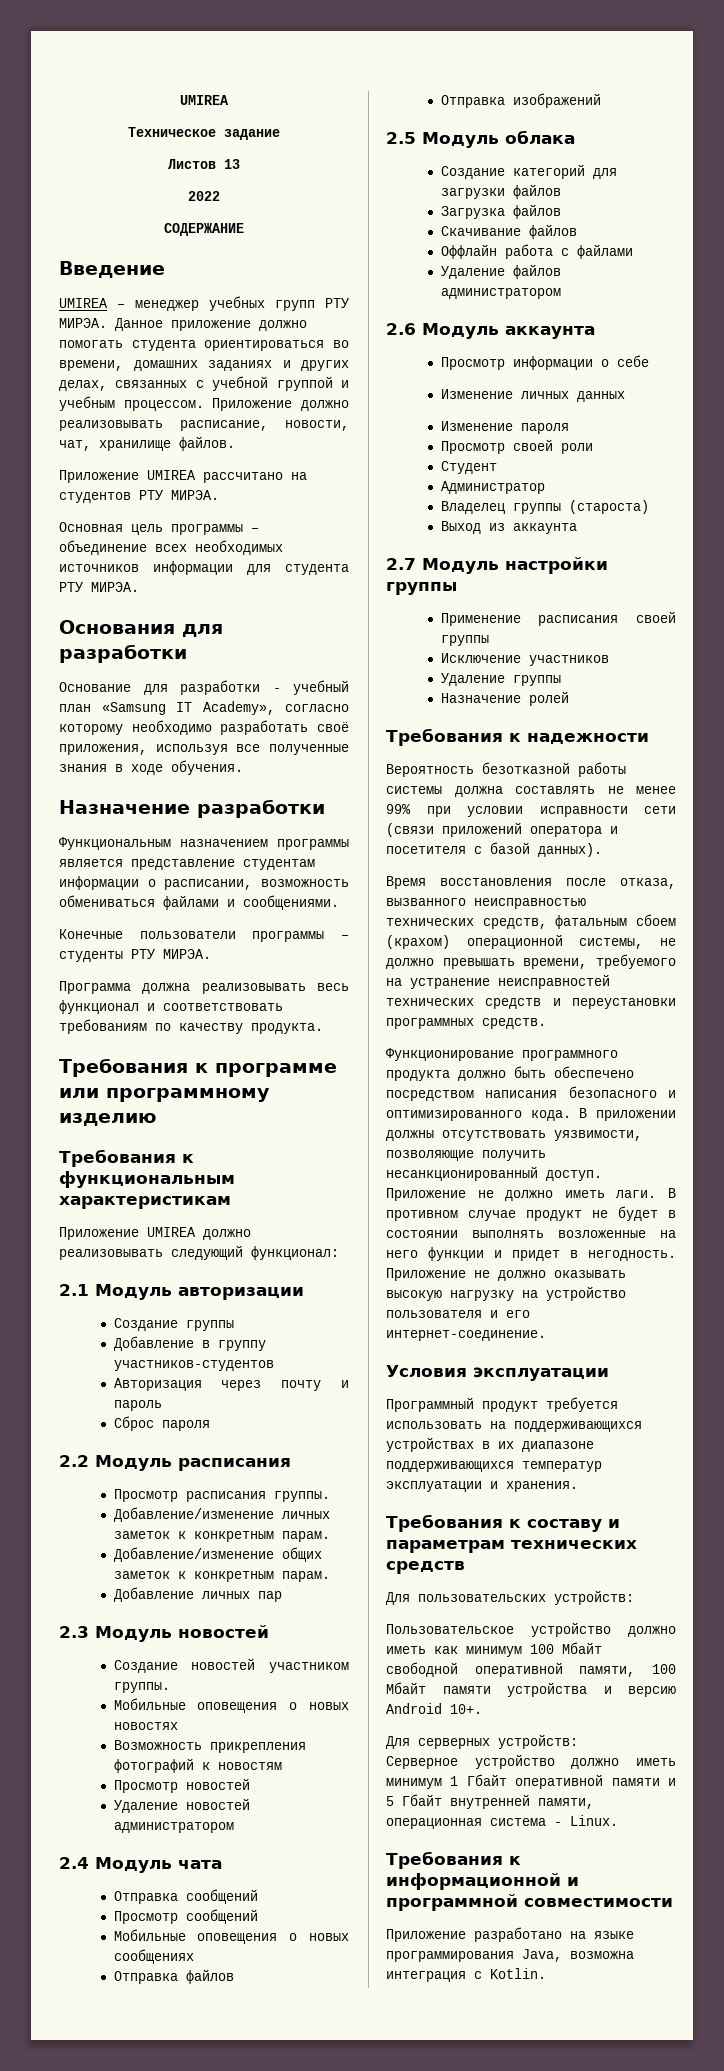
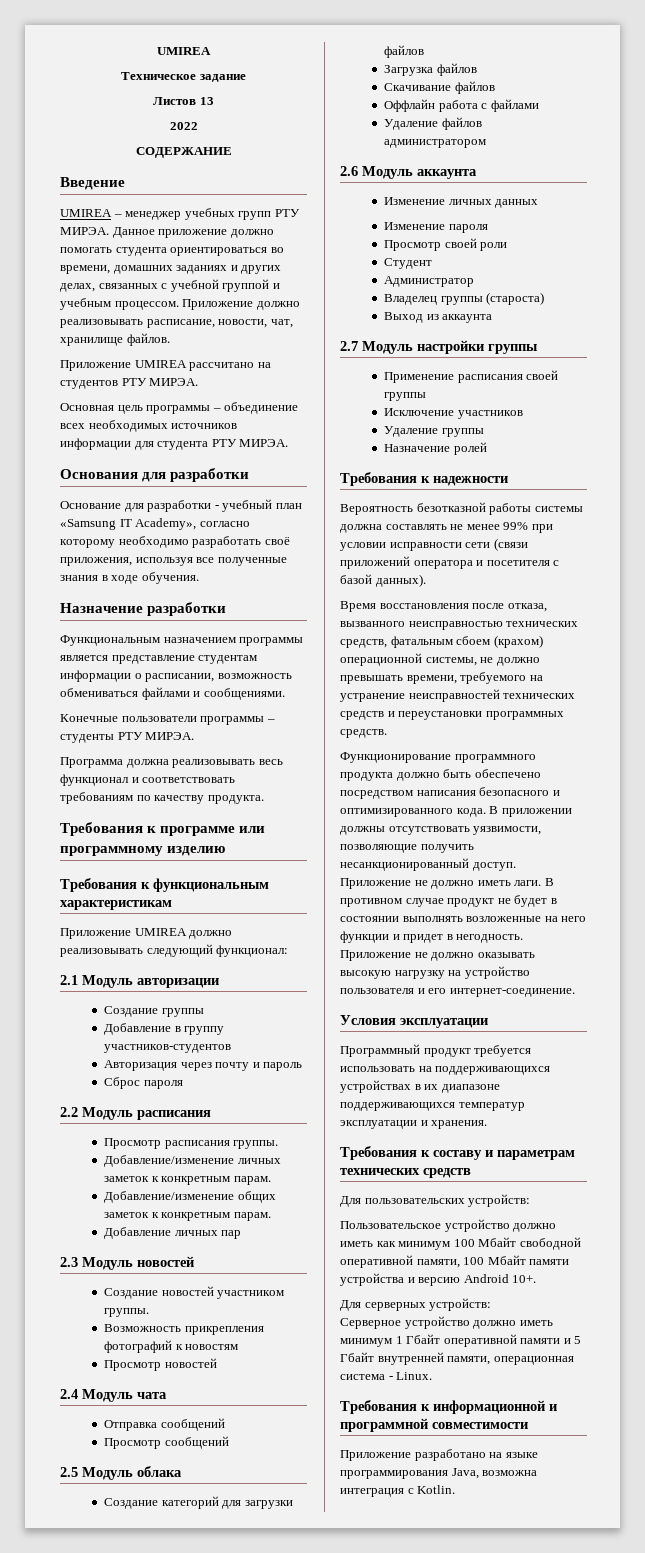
- Мобильные оповещения о новых новостях
- Удаление новостей администратором
- Мобильные оповещения о новых сообщениях
- Отправка файлов
- Отправка изображений
- Просмотр информации о себе

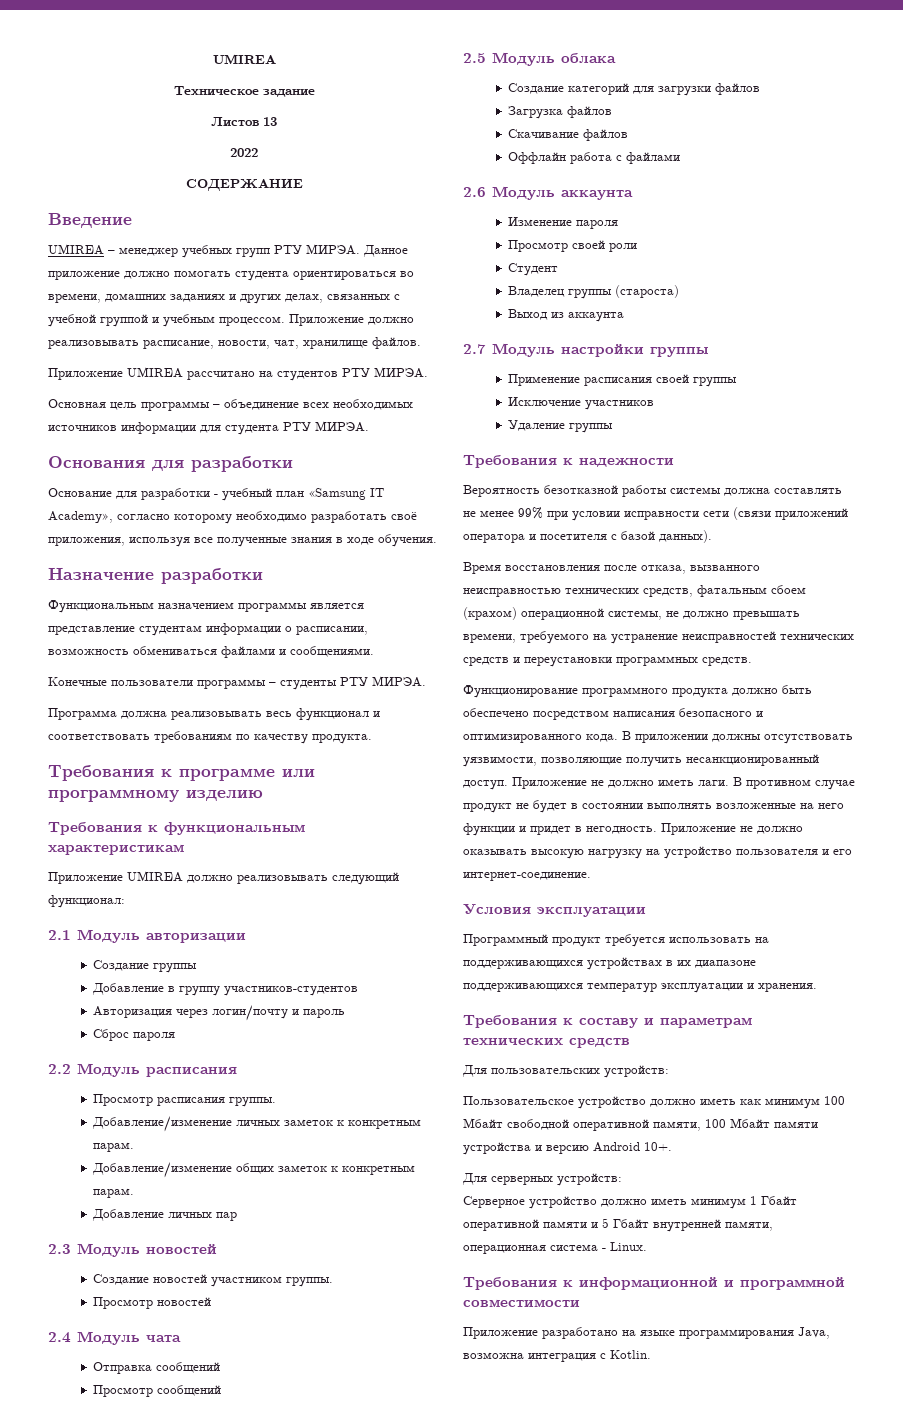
- Авторизация через почту и пароль
+ Авторизация через логин/почту и пароль
- Возможность прикрепления фотографий к новостям
- Удаление файлов администратором
- Изменение личных данных
- Администратор
- Назначение ролей

